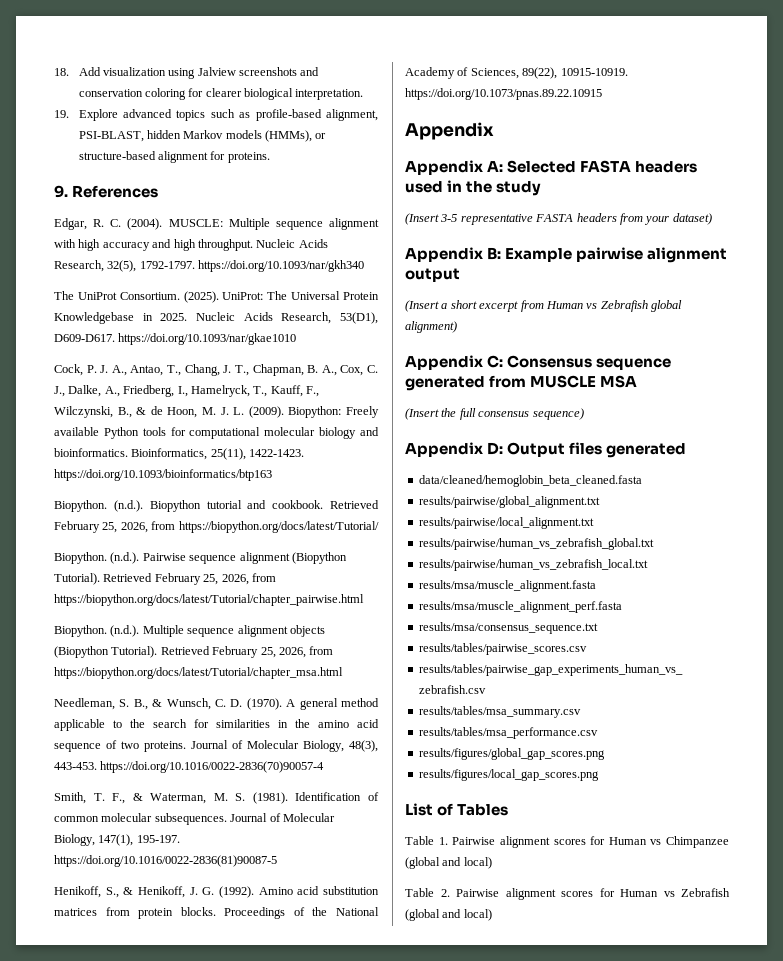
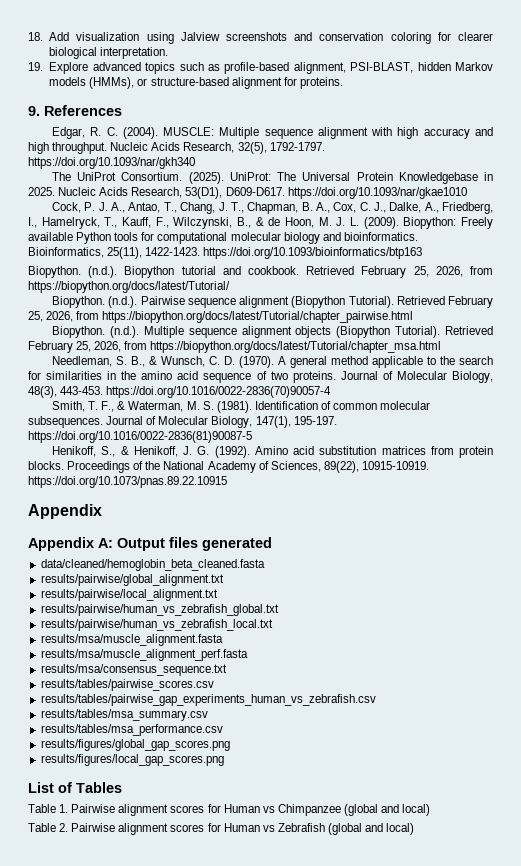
- Appendix A: Selected FASTA headers used in the study
- (Insert 3-5 representative FASTA headers from your dataset)
- Appendix B: Example pairwise alignment output
- (Insert a short excerpt from Human vs Zebrafish global alignment)
- Appendix C: Consensus sequence generated from MUSCLE MSA
- (Insert the full consensus sequence)
- Appendix D: Output files generated
+ Appendix A: Output files generated

